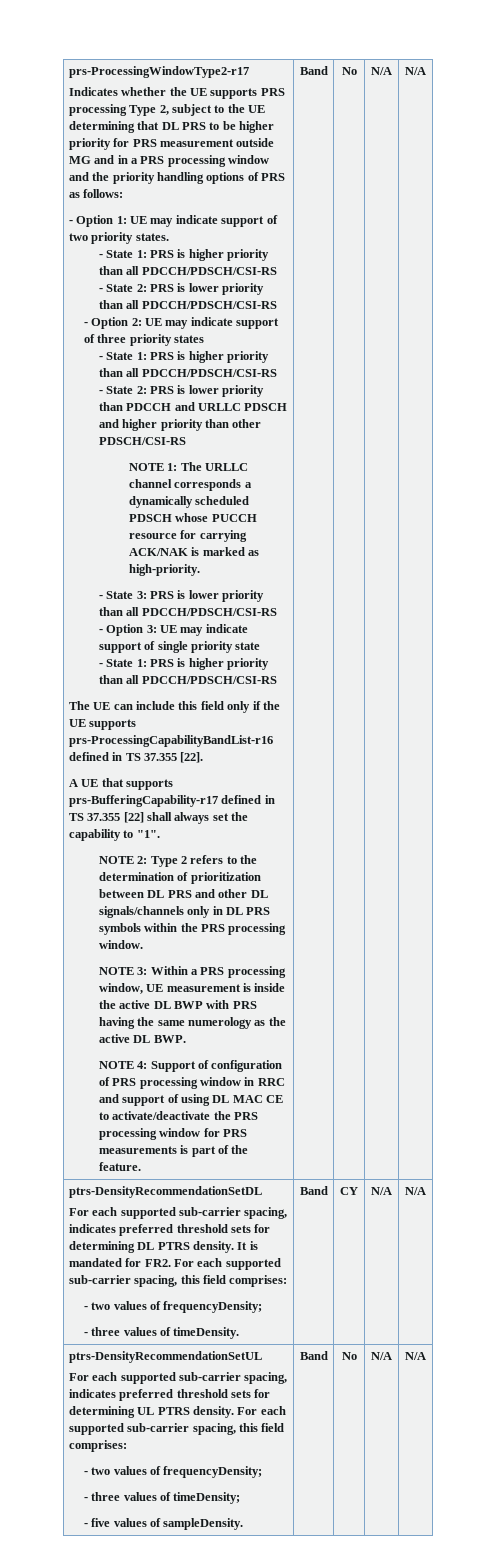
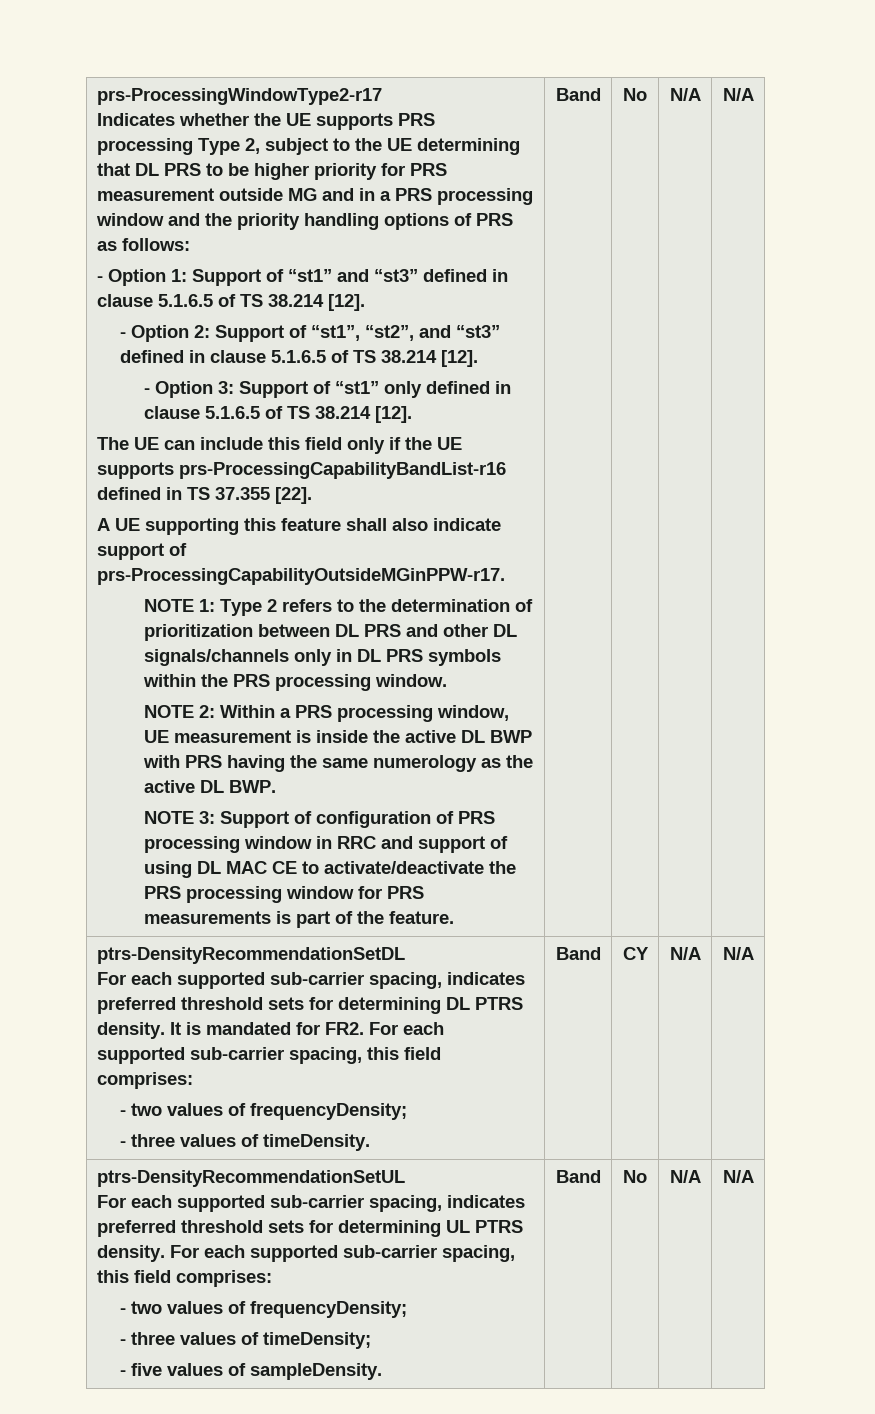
- - Option 1: UE may indicate support of two priority states.
- - State 1: PRS is higher priority than all PDCCH/PDSCH/CSI-RS
- - State 2: PRS is lower priority than all PDCCH/PDSCH/CSI-RS
- - Option 2: UE may indicate support of three priority states
- - State 1: PRS is higher priority than all PDCCH/PDSCH/CSI-RS
- - State 2: PRS is lower priority than PDCCH and URLLC PDSCH and higher priority than other PDSCH/CSI-RS
- NOTE 1: The URLLC channel corresponds a dynamically scheduled PDSCH whose PUCCH resource for carrying ACK/NAK is marked as high-priority.
- - State 3: PRS is lower priority than all PDCCH/PDSCH/CSI-RS
- - Option 3: UE may indicate support of single priority state
- - State 1: PRS is higher priority than all PDCCH/PDSCH/CSI-RS
+ - Option 1: Support of “st1” and “st3” defined in clause 5.1.6.5 of TS 38.214 [12].
+ - Option 2: Support of “st1”, “st2”, and “st3” defined in clause 5.1.6.5 of TS 38.214 [12].
+ - Option 3: Support of “st1” only defined in clause 5.1.6.5 of TS 38.214 [12].
- A UE that supports prs-BufferingCapability-r17 defined in TS 37.355 [22] shall always set the capability to "1".
- NOTE 2: Type 2 refers to the determination of prioritization between DL PRS and other DL signals/channels only in DL PRS symbols within the PRS processing window.
+ A UE supporting this feature shall also indicate support of prs-ProcessingCapabilityOutsideMGinPPW-r17.
+ NOTE 1: Type 2 refers to the determination of prioritization between DL PRS and other DL signals/channels only in DL PRS symbols within the PRS processing window.
- NOTE 3: Within a PRS processing window, UE measurement is inside the active DL BWP with PRS having the same numerology as the active DL BWP.
+ NOTE 2: Within a PRS processing window, UE measurement is inside the active DL BWP with PRS having the same numerology as the active DL BWP.
- NOTE 4: Support of configuration of PRS processing window in RRC and support of using DL MAC CE to activate/deactivate the PRS processing window for PRS measurements is part of the feature.
+ NOTE 3: Support of configuration of PRS processing window in RRC and support of using DL MAC CE to activate/deactivate the PRS processing window for PRS measurements is part of the feature.

